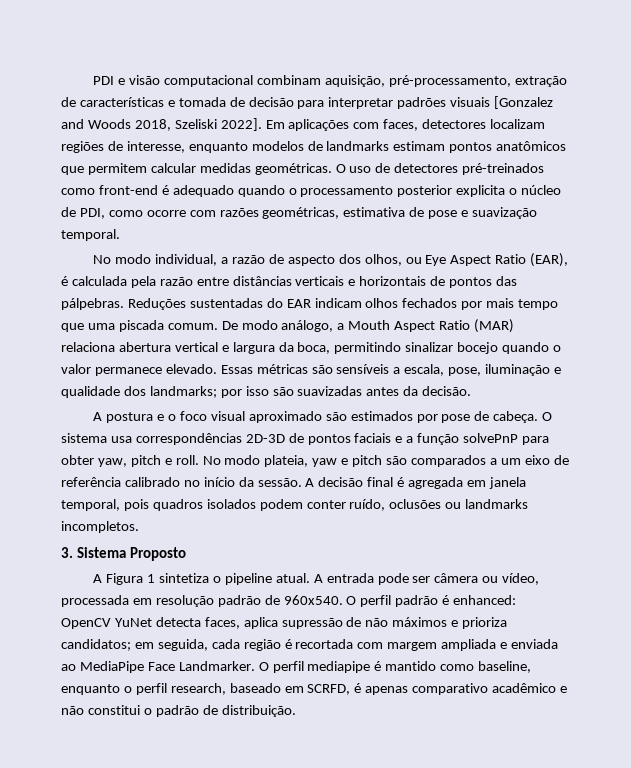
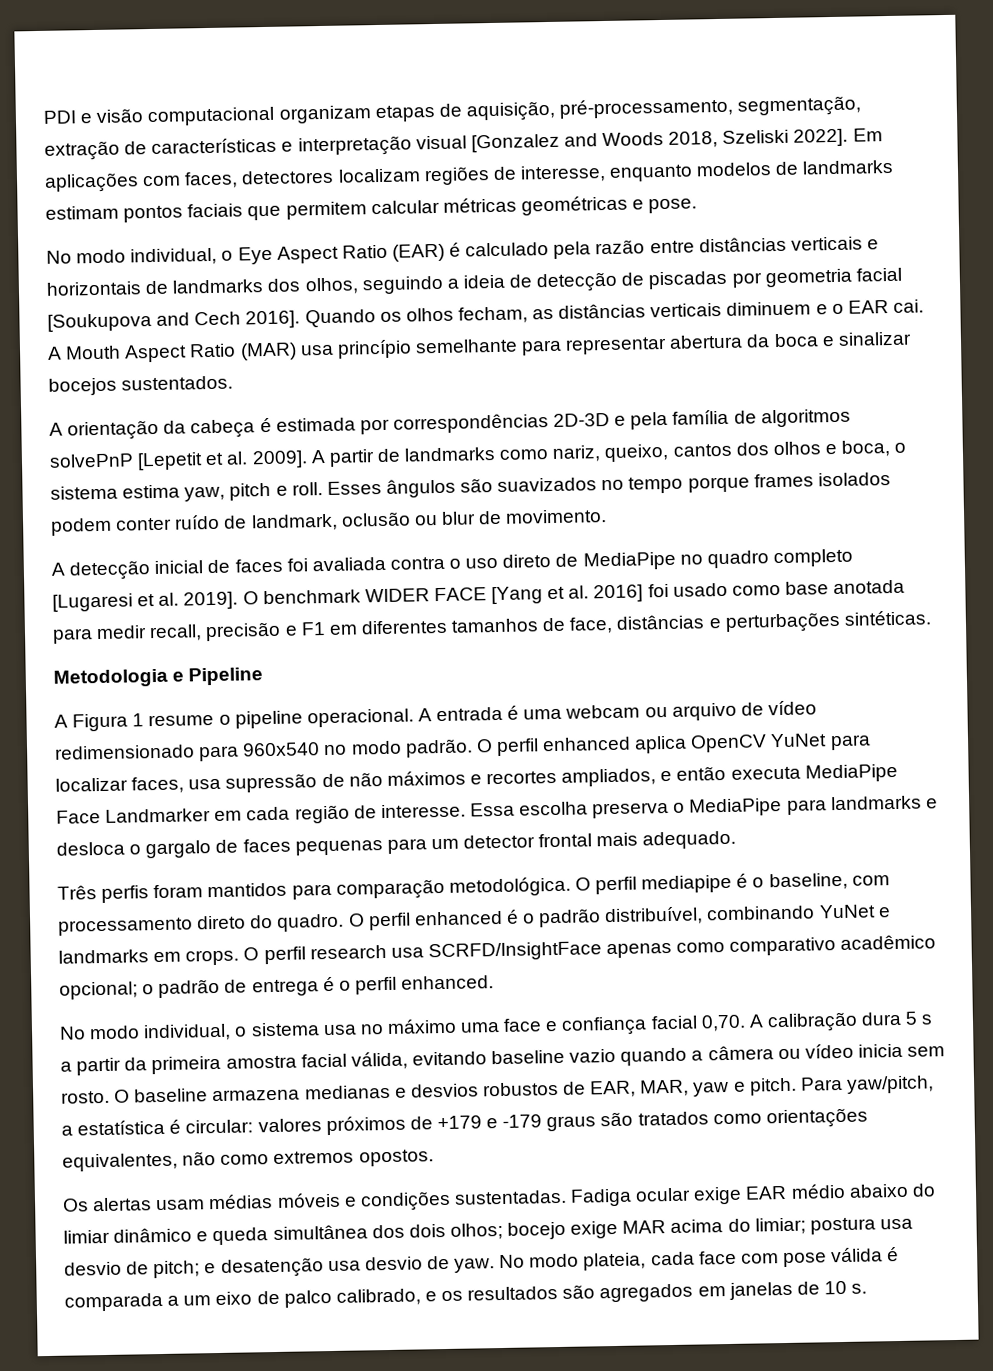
- PDI e visão computacional combinam aquisição, pré-processamento, extração de características e tomada de decisão para interpretar padrões visuais [Gonzalez and Woods 2018, Szeliski 2022].
+ PDI e visão computacional organizam etapas de aquisição, pré-processamento, segmentação, extração de características e interpretação visual [Gonzalez and Woods 2018, Szeliski 2022].
- Em aplicações com faces, detectores localizam regiões de interesse, enquanto modelos de landmarks estimam pontos anatômicos que permitem calcular medidas geométricas. O uso de detectores pré-treinados como front-end é adequado quando o processamento posterior explicita o núcleo de PDI, como ocorre com razões geométricas, estimativa de pose e suavização temporal.
- No modo individual, a razão de aspecto dos olhos, ou Eye Aspect Ratio (EAR), é calculada pela razão entre distâncias verticais e horizontais de pontos das pálpebras. Reduções sustentadas do EAR indicam olhos fechados por mais tempo que uma piscada comum. De modo análogo, a Mouth Aspect Ratio (MAR) relaciona abertura vertical e largura da boca, permitindo sinalizar bocejo quando o valor permanece elevado. Essas métricas são sensíveis a escala, pose, iluminação e qualidade dos landmarks; por isso são suavizadas antes da decisão.
- A postura e o foco visual aproximado são estimados por pose de cabeça. O sistema usa correspondências 2D-3D de pontos faciais e a função solvePnP para obter yaw, pitch e roll. No modo plateia, yaw e pitch são comparados a um eixo de referência calibrado no início da sessão. A decisão final é agregada em janela temporal, pois quadros isolados podem conter ruído, oclusões ou landmarks incompletos.
- 3. Sistema Proposto
+ Em aplicações com faces, detectores localizam regiões de interesse, enquanto modelos de landmarks estimam pontos faciais que permitem calcular métricas geométricas e pose.
+ No modo individual, o Eye Aspect Ratio (EAR) é calculado pela razão entre distâncias verticais e horizontais de landmarks dos olhos, seguindo a ideia de detecção de piscadas por geometria facial [Soukupova and Cech 2016]. Quando os olhos fecham, as distâncias verticais diminuem e o EAR cai. A Mouth Aspect Ratio (MAR) usa princípio semelhante para representar abertura da boca e sinalizar bocejos sustentados.
+ A orientação da cabeça é estimada por correspondências 2D-3D e pela família de algoritmos solvePnP [Lepetit et al. 2009]. A partir de landmarks como nariz, queixo, cantos dos olhos e boca, o sistema estima yaw, pitch e roll. Esses ângulos são suavizados no tempo porque frames isolados podem conter ruído de landmark, oclusão ou blur de movimento.
+ A detecção inicial de faces foi avaliada contra o uso direto de MediaPipe no quadro completo [Lugaresi et al. 2019]. O benchmark WIDER FACE [Yang et al. 2016] foi usado como base anotada para medir recall, precisão e F1 em diferentes tamanhos de face, distâncias e perturbações sintéticas.
+ Metodologia e Pipeline
- A Figura 1 sintetiza o pipeline atual.
+ A Figura 1 resume o pipeline operacional.
- A entrada pode ser câmera ou vídeo, processada em resolução padrão de 960x540. O perfil padrão é enhanced: OpenCV YuNet detecta faces, aplica supressão de não máximos e prioriza candidatos; em seguida, cada região é recortada com margem ampliada e enviada ao MediaPipe Face Landmarker. O perfil mediapipe é mantido como baseline, enquanto o perfil research, baseado em SCRFD, é apenas comparativo acadêmico e não constitui o padrão de distribuição.
+ A entrada é uma webcam ou arquivo de vídeo redimensionado para 960x540 no modo padrão. O perfil enhanced aplica OpenCV YuNet para localizar faces, usa supressão de não máximos e recortes ampliados, e então executa MediaPipe Face Landmarker em cada região de interesse. Essa escolha preserva o MediaPipe para landmarks e desloca o gargalo de faces pequenas para um detector frontal mais adequado.
+ Três perfis foram mantidos para comparação metodológica. O perfil mediapipe é o baseline, com processamento direto do quadro. O perfil enhanced é o padrão distribuível, combinando YuNet e landmarks em crops. O perfil research usa SCRFD/InsightFace apenas como comparativo acadêmico opcional; o padrão de entrega é o perfil enhanced.
+ No modo individual, o sistema usa no máximo uma face e confiança facial 0,70. A calibração dura 5 s a partir da primeira amostra facial válida, evitando baseline vazio quando a câmera ou vídeo inicia sem rosto. O baseline armazena medianas e desvios robustos de EAR, MAR, yaw e pitch. Para yaw/pitch, a estatística é circular: valores próximos de +179 e -179 graus são tratados como orientações equivalentes, não como extremos opostos.
+ Os alertas usam médias móveis e condições sustentadas. Fadiga ocular exige EAR médio abaixo do limiar dinâmico e queda simultânea dos dois olhos; bocejo exige MAR acima do limiar; postura usa desvio de pitch; e desatenção usa desvio de yaw. No modo plateia, cada face com pose válida é comparada a um eixo de palco calibrado, e os resultados são agregados em janelas de 10 s.

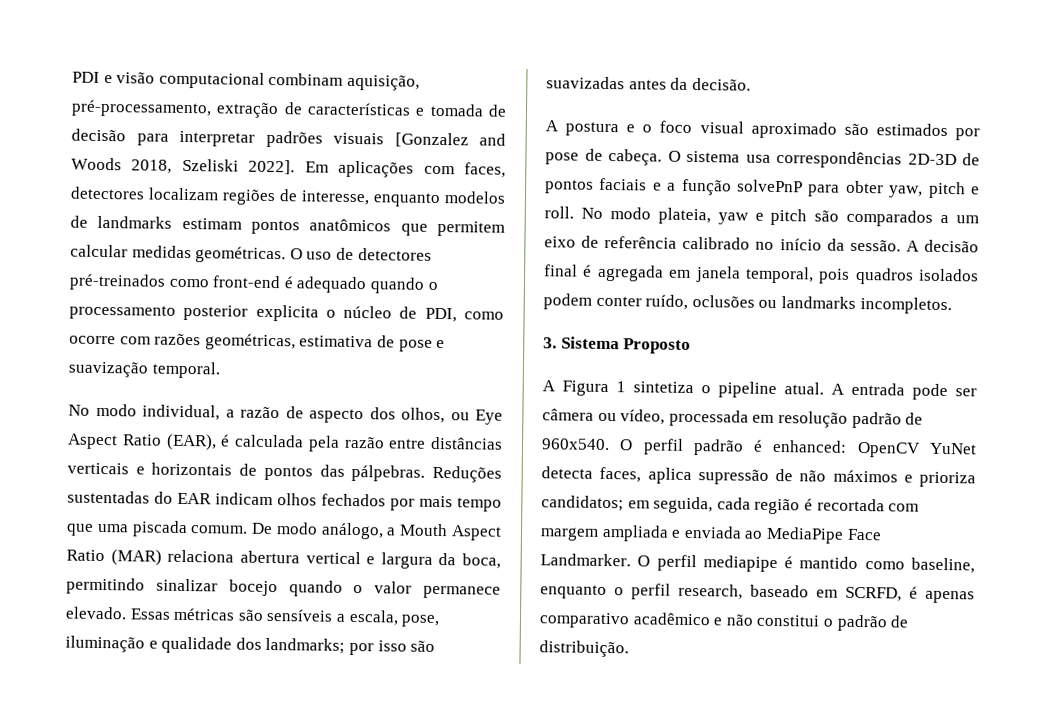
- PDI e visão computacional organizam etapas de aquisição, pré-processamento, segmentação, extração de características e interpretação visual [Gonzalez and Woods 2018, Szeliski 2022].
+ PDI e visão computacional combinam aquisição, pré-processamento, extração de características e tomada de decisão para interpretar padrões visuais [Gonzalez and Woods 2018, Szeliski 2022].
- Em aplicações com faces, detectores localizam regiões de interesse, enquanto modelos de landmarks estimam pontos faciais que permitem calcular métricas geométricas e pose.
- No modo individual, o Eye Aspect Ratio (EAR) é calculado pela razão entre distâncias verticais e horizontais de landmarks dos olhos, seguindo a ideia de detecção de piscadas por geometria facial [Soukupova and Cech 2016]. Quando os olhos fecham, as distâncias verticais diminuem e o EAR cai. A Mouth Aspect Ratio (MAR) usa princípio semelhante para representar abertura da boca e sinalizar bocejos sustentados.
- A orientação da cabeça é estimada por correspondências 2D-3D e pela família de algoritmos solvePnP [Lepetit et al. 2009]. A partir de landmarks como nariz, queixo, cantos dos olhos e boca, o sistema estima yaw, pitch e roll. Esses ângulos são suavizados no tempo porque frames isolados podem conter ruído de landmark, oclusão ou blur de movimento.
- A detecção inicial de faces foi avaliada contra o uso direto de MediaPipe no quadro completo [Lugaresi et al. 2019]. O benchmark WIDER FACE [Yang et al. 2016] foi usado como base anotada para medir recall, precisão e F1 em diferentes tamanhos de face, distâncias e perturbações sintéticas.
- Metodologia e Pipeline
+ Em aplicações com faces, detectores localizam regiões de interesse, enquanto modelos de landmarks estimam pontos anatômicos que permitem calcular medidas geométricas. O uso de detectores pré-treinados como front-end é adequado quando o processamento posterior explicita o núcleo de PDI, como ocorre com razões geométricas, estimativa de pose e suavização temporal.
+ No modo individual, a razão de aspecto dos olhos, ou Eye Aspect Ratio (EAR), é calculada pela razão entre distâncias verticais e horizontais de pontos das pálpebras. Reduções sustentadas do EAR indicam olhos fechados por mais tempo que uma piscada comum. De modo análogo, a Mouth Aspect Ratio (MAR) relaciona abertura vertical e largura da boca, permitindo sinalizar bocejo quando o valor permanece elevado. Essas métricas são sensíveis a escala, pose, iluminação e qualidade dos landmarks; por isso são suavizadas antes da decisão.
+ A postura e o foco visual aproximado são estimados por pose de cabeça. O sistema usa correspondências 2D-3D de pontos faciais e a função solvePnP para obter yaw, pitch e roll. No modo plateia, yaw e pitch são comparados a um eixo de referência calibrado no início da sessão. A decisão final é agregada em janela temporal, pois quadros isolados podem conter ruído, oclusões ou landmarks incompletos.
+ 3. Sistema Proposto
- A Figura 1 resume o pipeline operacional.
+ A Figura 1 sintetiza o pipeline atual.
- A entrada é uma webcam ou arquivo de vídeo redimensionado para 960x540 no modo padrão. O perfil enhanced aplica OpenCV YuNet para localizar faces, usa supressão de não máximos e recortes ampliados, e então executa MediaPipe Face Landmarker em cada região de interesse. Essa escolha preserva o MediaPipe para landmarks e desloca o gargalo de faces pequenas para um detector frontal mais adequado.
- Três perfis foram mantidos para comparação metodológica. O perfil mediapipe é o baseline, com processamento direto do quadro. O perfil enhanced é o padrão distribuível, combinando YuNet e landmarks em crops. O perfil research usa SCRFD/InsightFace apenas como comparativo acadêmico opcional; o padrão de entrega é o perfil enhanced.
- No modo individual, o sistema usa no máximo uma face e confiança facial 0,70. A calibração dura 5 s a partir da primeira amostra facial válida, evitando baseline vazio quando a câmera ou vídeo inicia sem rosto. O baseline armazena medianas e desvios robustos de EAR, MAR, yaw e pitch. Para yaw/pitch, a estatística é circular: valores próximos de +179 e -179 graus são tratados como orientações equivalentes, não como extremos opostos.
- Os alertas usam médias móveis e condições sustentadas. Fadiga ocular exige EAR médio abaixo do limiar dinâmico e queda simultânea dos dois olhos; bocejo exige MAR acima do limiar; postura usa desvio de pitch; e desatenção usa desvio de yaw. No modo plateia, cada face com pose válida é comparada a um eixo de palco calibrado, e os resultados são agregados em janelas de 10 s.
+ A entrada pode ser câmera ou vídeo, processada em resolução padrão de 960x540. O perfil padrão é enhanced: OpenCV YuNet detecta faces, aplica supressão de não máximos e prioriza candidatos; em seguida, cada região é recortada com margem ampliada e enviada ao MediaPipe Face Landmarker. O perfil mediapipe é mantido como baseline, enquanto o perfil research, baseado em SCRFD, é apenas comparativo acadêmico e não constitui o padrão de distribuição.

